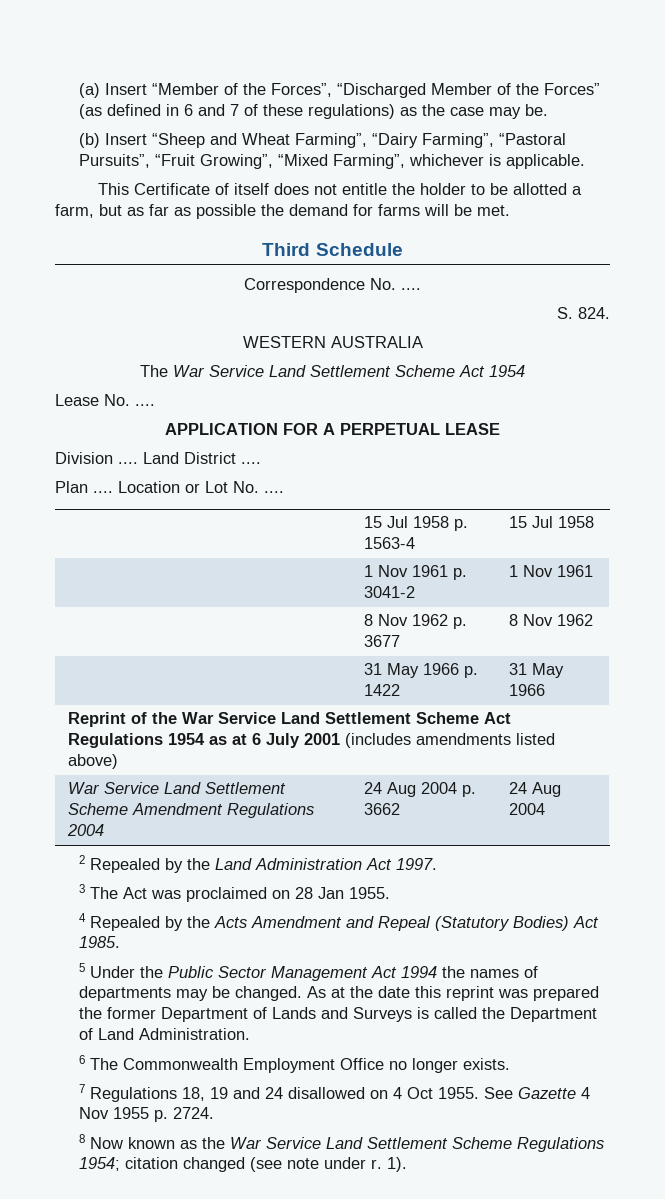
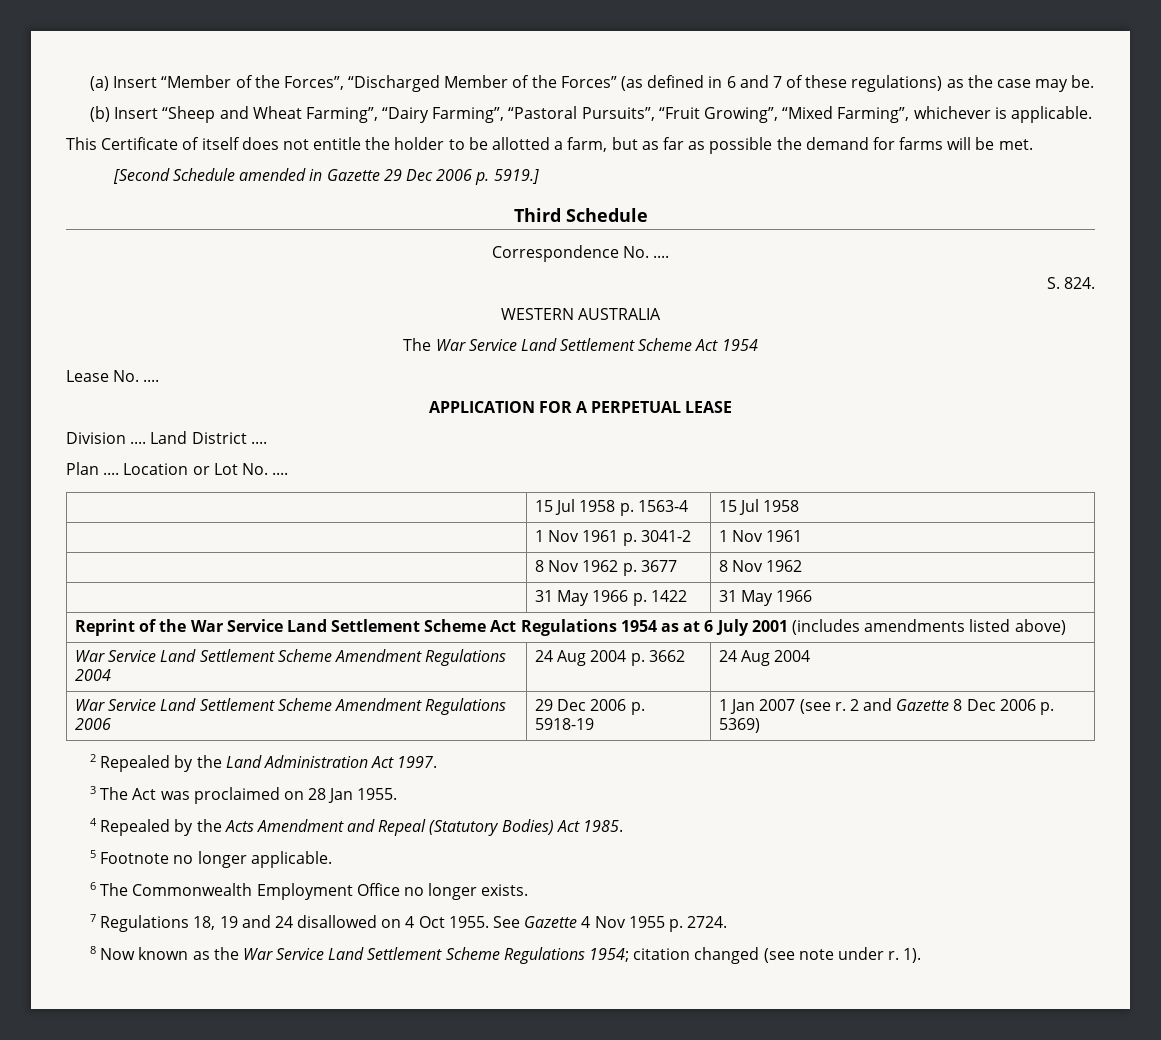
+ [Second Schedule amended in Gazette 29 Dec 2006 p. 5919.]
+ War Service Land Settlement Scheme Amendment Regulations 2006 | 29 Dec 2006 p. 5918-19 | 1 Jan 2007 (see r. 2 and Gazette 8 Dec 2006 p. 5369)
- 5 Under the Public Sector Management Act 1994 the names of departments may be changed. As at the date this reprint was prepared the former Department of Lands and Surveys is called the Department of Land Administration.
+ 5 Footnote no longer applicable.

